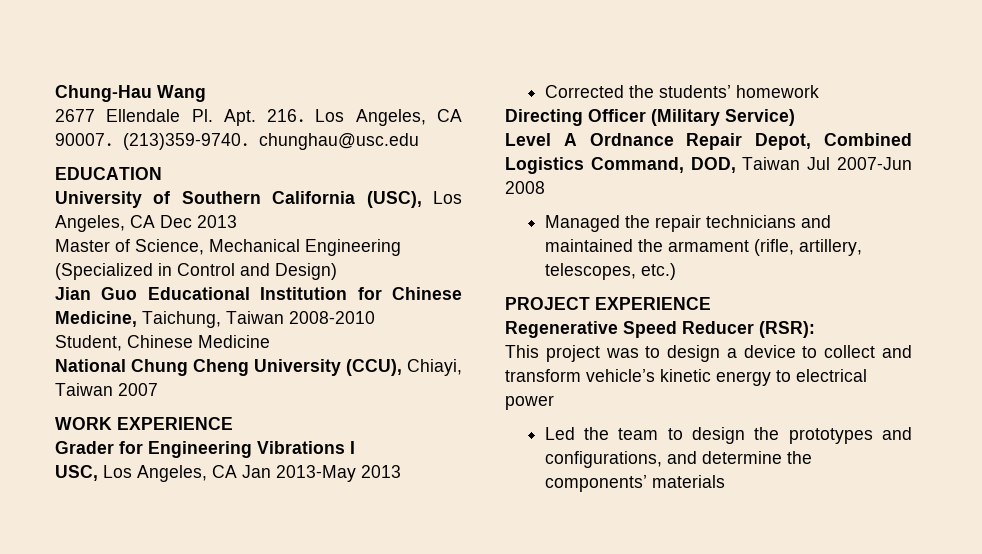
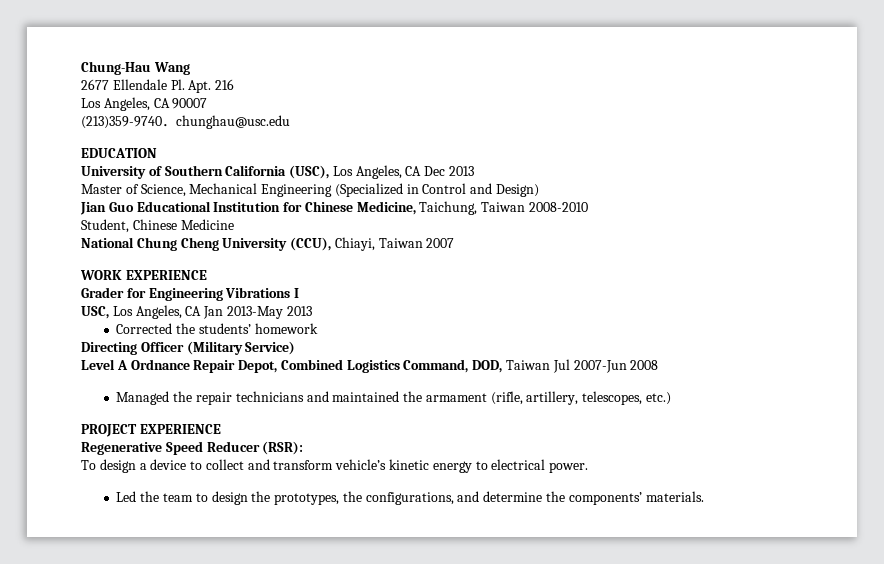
- 2677 Ellendale Pl. Apt. 216．Los Angeles, CA 90007．(213)359-9740．chunghau@usc.edu
+ 2677 Ellendale Pl. Apt. 216
+ Los Angeles, CA 90007
+ (213)359-9740．chunghau@usc.edu
- This project was to design a device to collect and transform vehicle’s kinetic energy to electrical power
+ To design a device to collect and transform vehicle’s kinetic energy to electrical power.
- Led the team to design the prototypes and configurations, and determine the components’ materials
+ Led the team to design the prototypes, the configurations, and determine the components’ materials.

